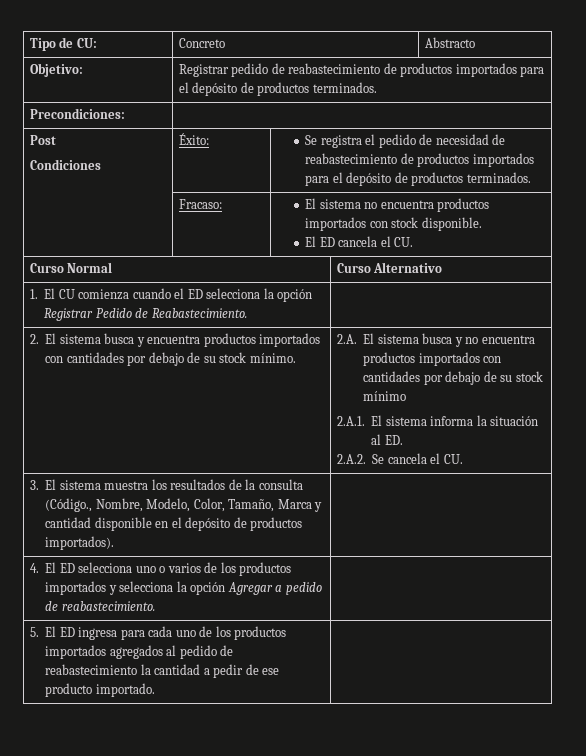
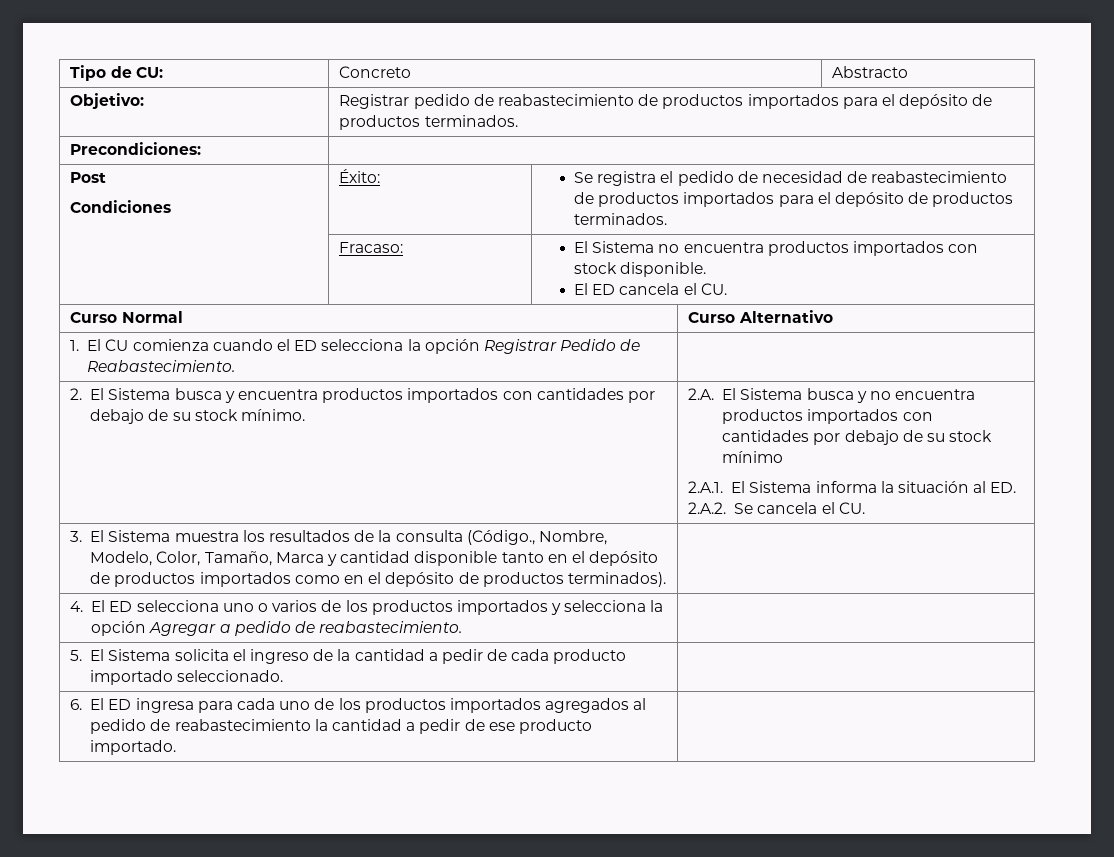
- | Fracaso: | El sistema no encuentra productos importados con stock disponible.
+ | Fracaso: | El Sistema no encuentra productos importados con stock disponible.
- 2. El sistema busca y encuentra productos importados con cantidades por debajo de su stock mínimo.
+ 2. El Sistema busca y encuentra productos importados con cantidades por debajo de su stock mínimo.
- 2.A. El sistema busca y no encuentra productos importados con cantidades por debajo de su stock mínimo
+ 2.A. El Sistema busca y no encuentra productos importados con cantidades por debajo de su stock mínimo
- 2.A.1. El sistema informa la situación al ED.
+ 2.A.1. El Sistema informa la situación al ED.
- 3. El sistema muestra los resultados de la consulta (Código., Nombre, Modelo, Color, Tamaño, Marca y cantidad disponible en el depósito de productos importados). |
+ 3. El Sistema muestra los resultados de la consulta (Código., Nombre, Modelo, Color, Tamaño, Marca y cantidad disponible tanto en el depósito de productos importados como en el depósito de productos terminados). |
- 5. El ED ingresa para cada uno de los productos importados agregados al pedido de reabastecimiento la cantidad a pedir de ese producto importado. |
+ 5. El Sistema solicita el ingreso de la cantidad a pedir de cada producto importado seleccionado. |
+ 6. El ED ingresa para cada uno de los productos importados agregados al pedido de reabastecimiento la cantidad a pedir de ese producto importado. |

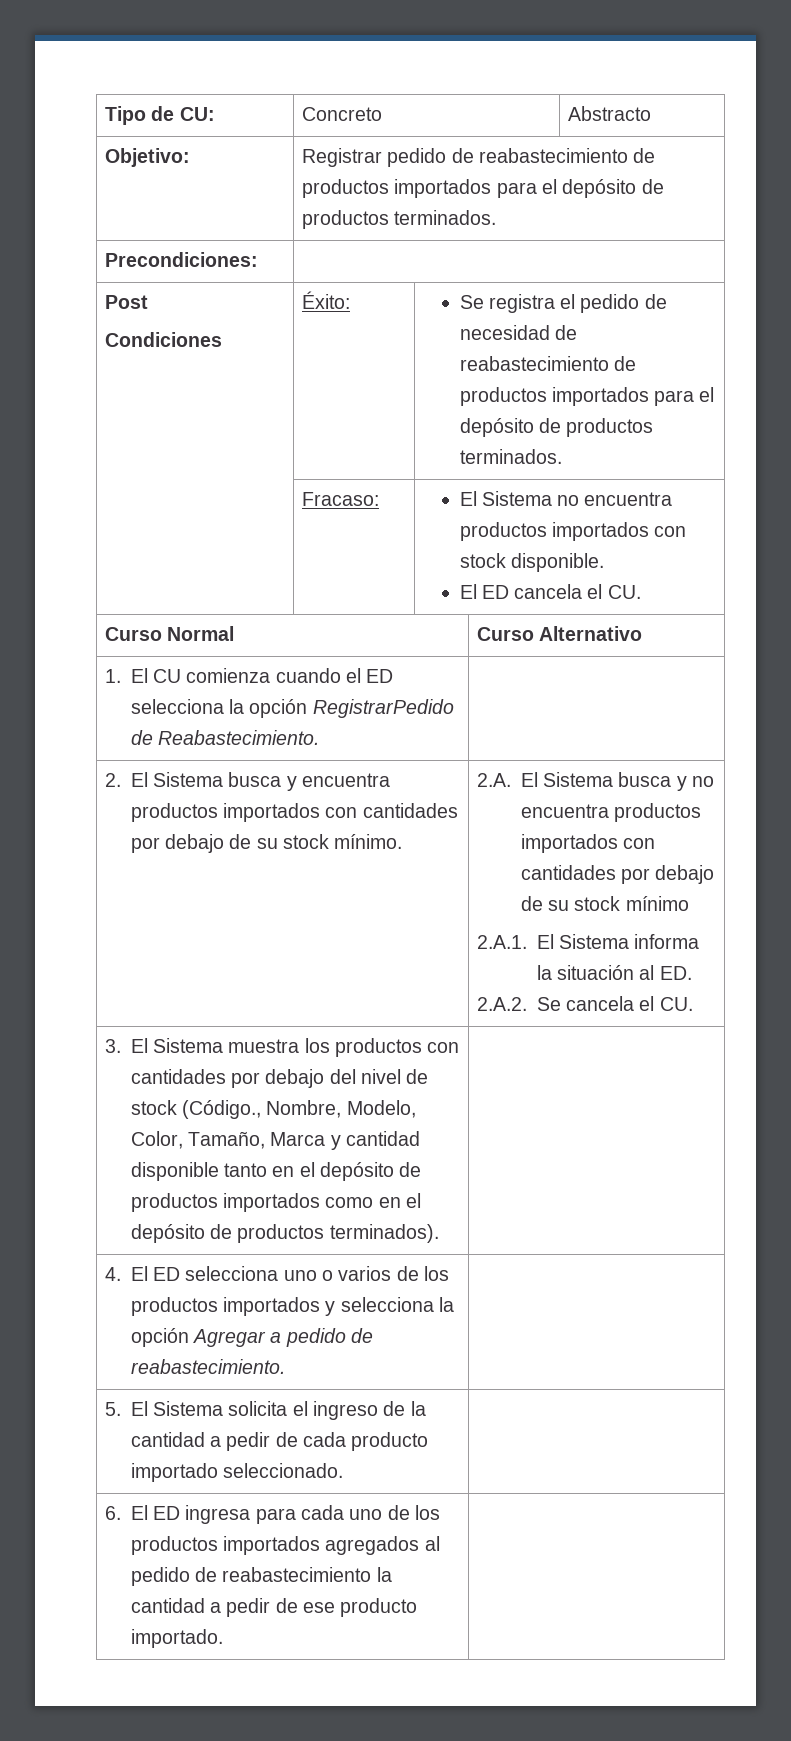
- 1. El CU comienza cuando el ED selecciona la opción Registrar Pedido de Reabastecimiento. |
+ 1. El CU comienza cuando el ED selecciona la opción RegistrarPedido de Reabastecimiento. |
- 3. El Sistema muestra los resultados de la consulta (Código., Nombre, Modelo, Color, Tamaño, Marca y cantidad disponible tanto en el depósito de productos importados como en el depósito de productos terminados). |
+ 3. El Sistema muestra los productos con cantidades por debajo del nivel de stock (Código., Nombre, Modelo, Color, Tamaño, Marca y cantidad disponible tanto en el depósito de productos importados como en el depósito de productos terminados). |

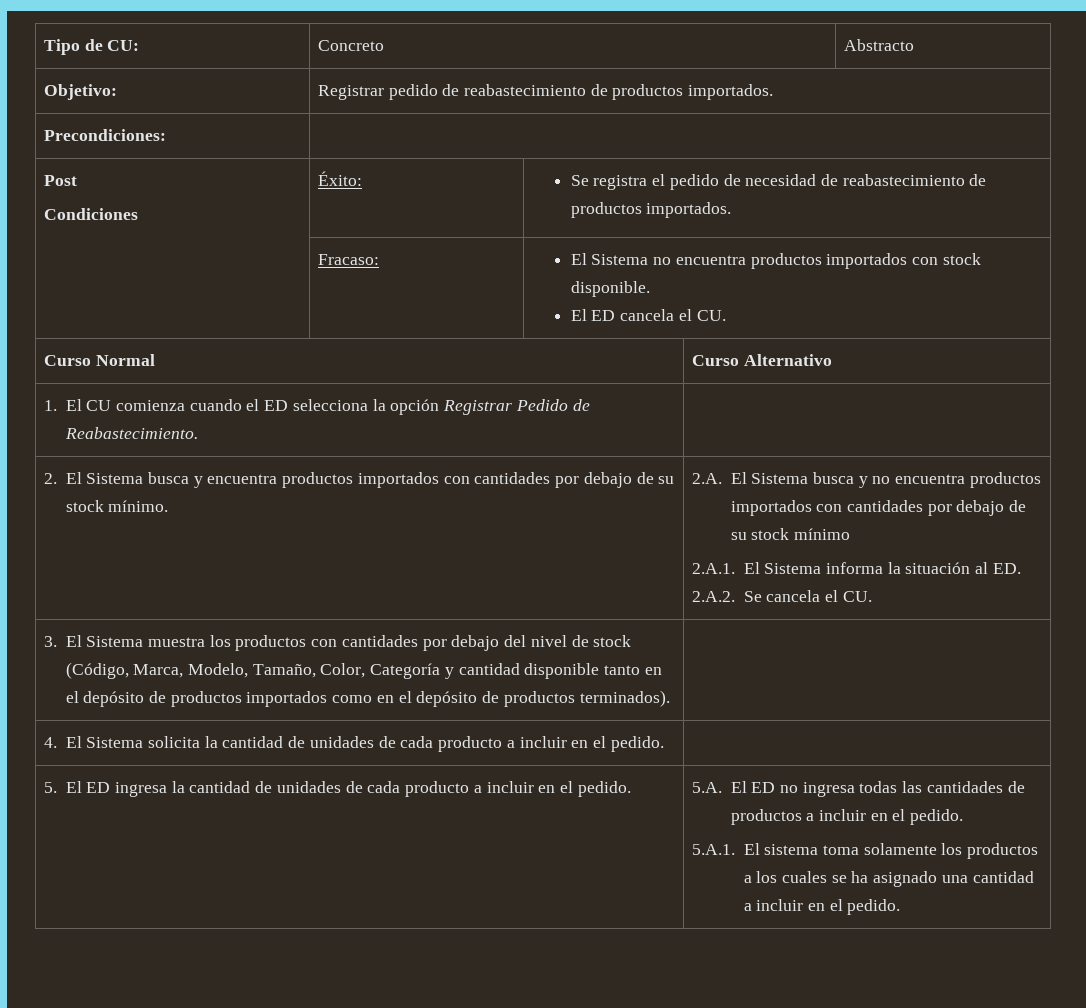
- Objetivo: | Registrar pedido de reabastecimiento de productos importados para el depósito de productos terminados.
+ Objetivo: | Registrar pedido de reabastecimiento de productos importados.
  Post
- Condiciones | Éxito: | Se registra el pedido de necesidad de reabastecimiento de productos importados para el depósito de productos terminados.
+ Condiciones | Éxito: | Se registra el pedido de necesidad de reabastecimiento de productos importados.
- 1. El CU comienza cuando el ED selecciona la opción RegistrarPedido de Reabastecimiento. |
+ 1. El CU comienza cuando el ED selecciona la opción Registrar Pedido de Reabastecimiento. |
- 3. El Sistema muestra los productos con cantidades por debajo del nivel de stock (Código., Nombre, Modelo, Color, Tamaño, Marca y cantidad disponible tanto en el depósito de productos importados como en el depósito de productos terminados). |
+ 3. El Sistema muestra los productos con cantidades por debajo del nivel de stock (Código, Marca, Modelo, Tamaño, Color, Categoría y cantidad disponible tanto en el depósito de productos importados como en el depósito de productos terminados). |
- 4. El ED selecciona uno o varios de los productos importados y selecciona la opción Agregar a pedido de reabastecimiento. |
- 5. El Sistema solicita el ingreso de la cantidad a pedir de cada producto importado seleccionado. |
- 6. El ED ingresa para cada uno de los productos importados agregados al pedido de reabastecimiento la cantidad a pedir de ese producto importado. |
+ 4. El Sistema solicita la cantidad de unidades de cada producto a incluir en el pedido. |
+ 5. El ED ingresa la cantidad de unidades de cada producto a incluir en el pedido. | 5.A. El ED no ingresa todas las cantidades de productos a incluir en el pedido.
+ 5.A.1. El sistema toma solamente los productos a los cuales se ha asignado una cantidad a incluir en el pedido.

